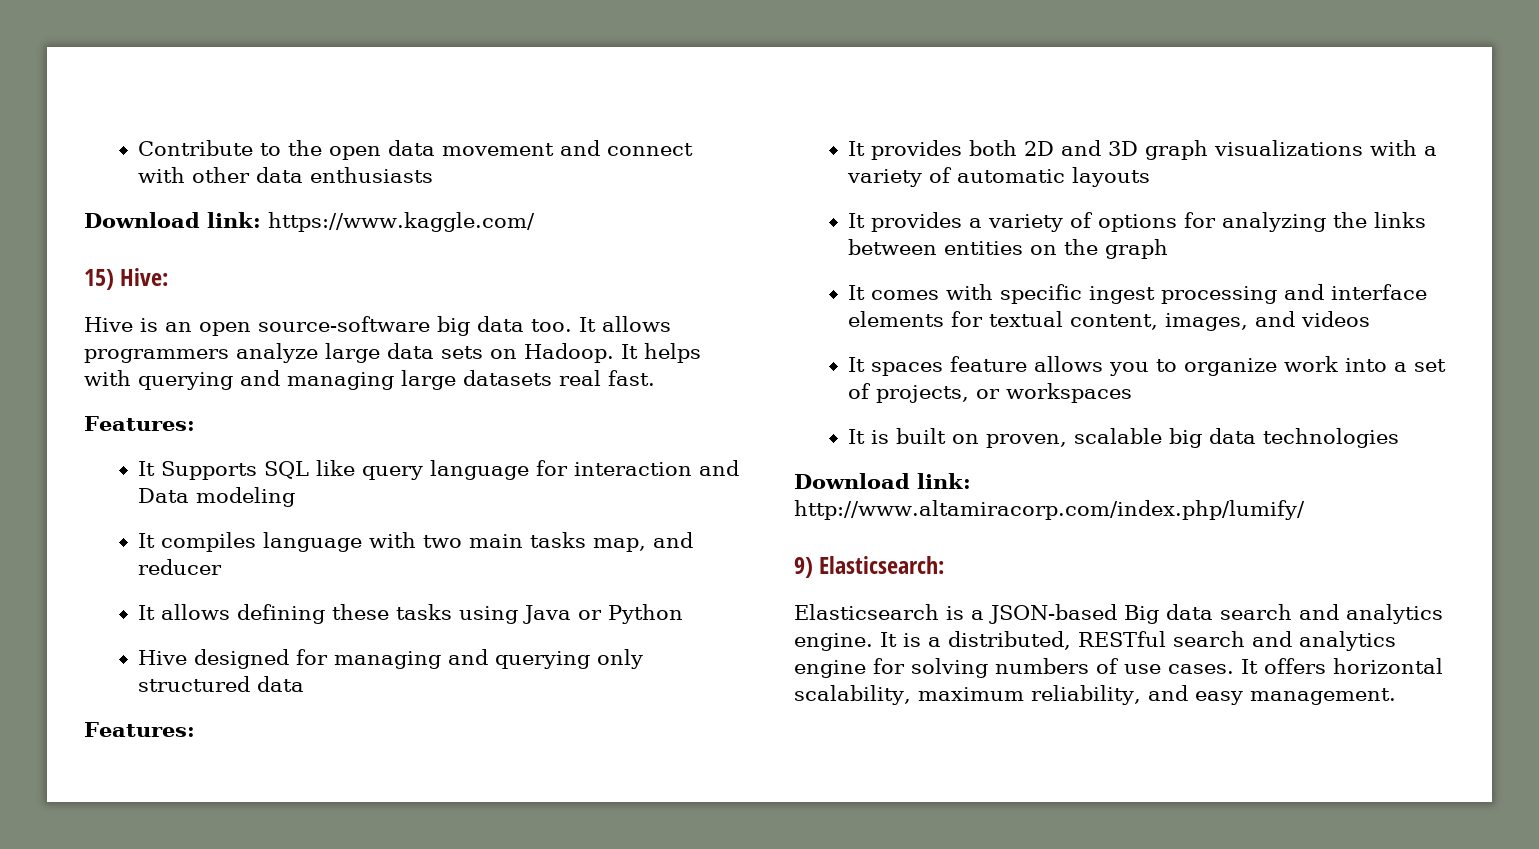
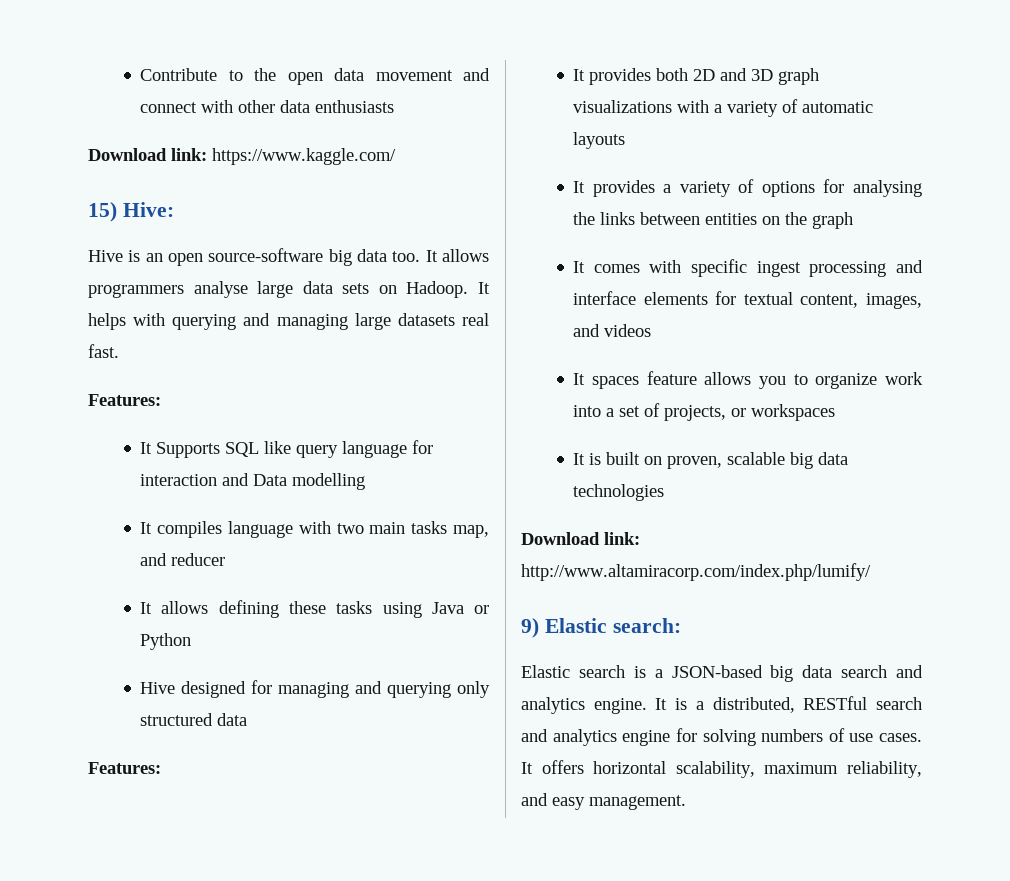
- It allows programmers analyze large data sets on Hadoop.
+ It allows programmers analyse large data sets on Hadoop.
- It Supports SQL like query language for interaction and Data modeling
+ It Supports SQL like query language for interaction and Data modelling
- It provides a variety of options for analyzing the links between entities on the graph
+ It provides a variety of options for analysing the links between entities on the graph
- 9) Elasticsearch:
- Elasticsearch is a JSON-based Big data search and analytics engine.
+ 9) Elastic search:
+ Elastic search is a JSON-based big data search and analytics engine.

